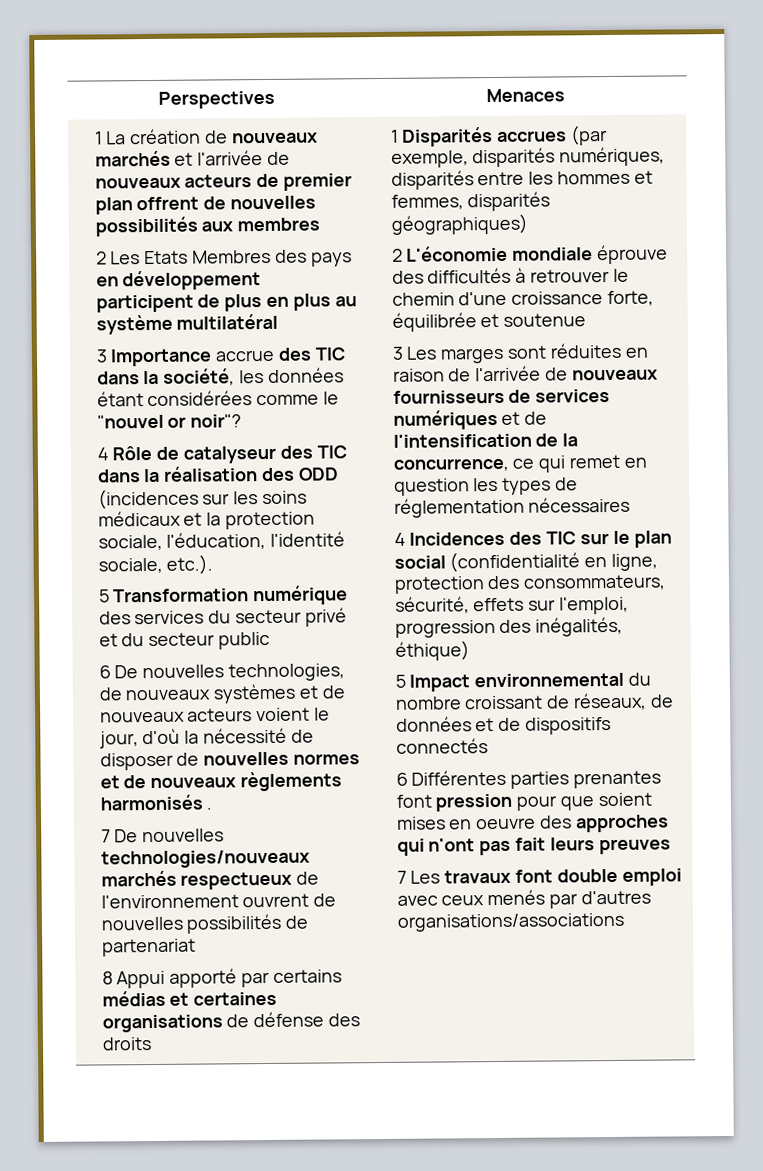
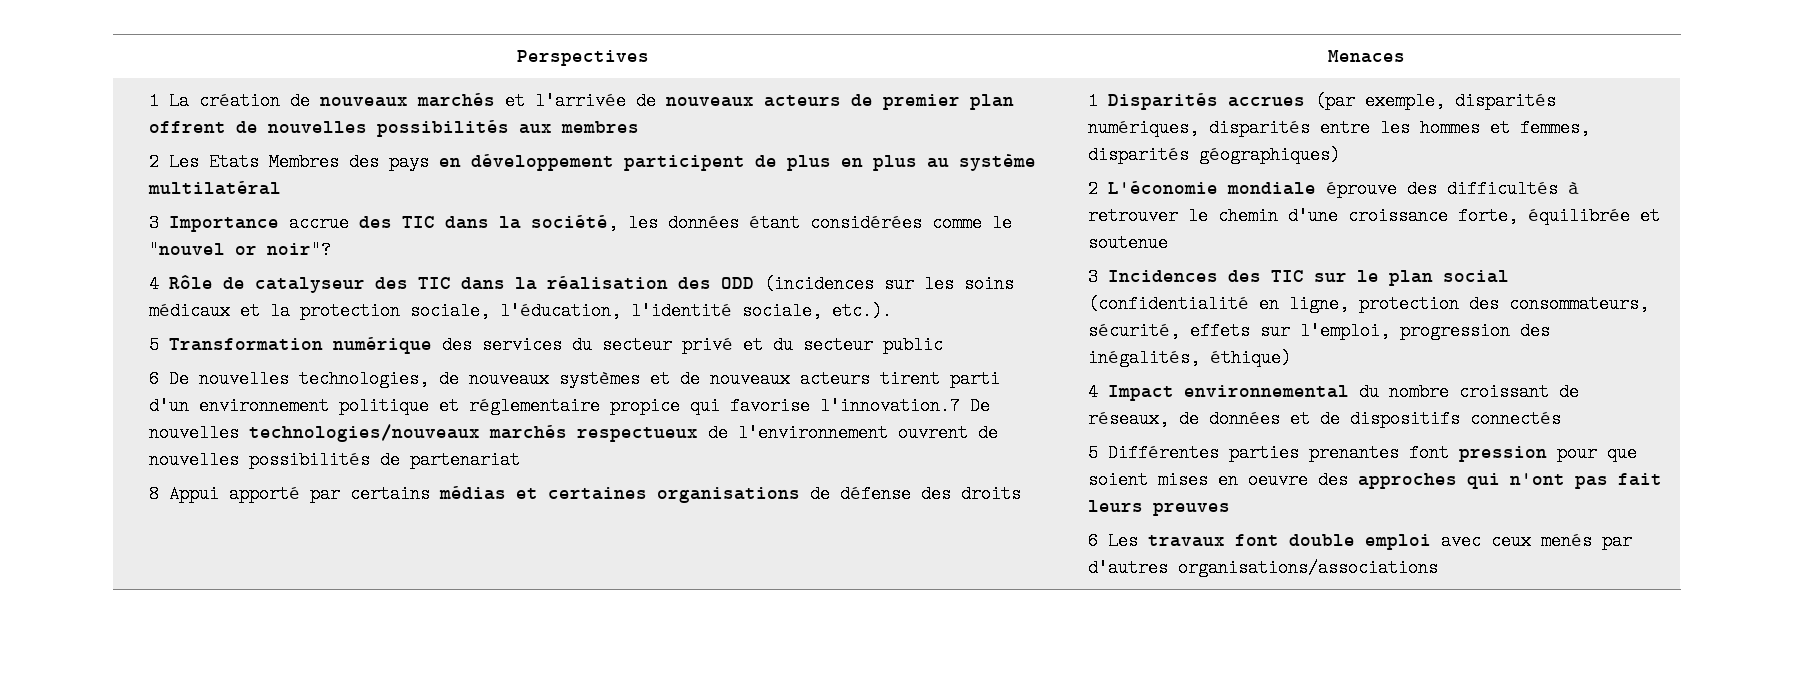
- 6 De nouvelles technologies, de nouveaux systèmes et de nouveaux acteurs voient le jour, d'où la nécessité de disposer de nouvelles normes et de nouveaux règlements harmonisés .
- 7 De nouvelles technologies/nouveaux marchés respectueux de l'environnement ouvrent de nouvelles possibilités de partenariat
+ 6 De nouvelles technologies, de nouveaux systèmes et de nouveaux acteurs tirent parti d'un environnement politique et réglementaire propice qui favorise l'innovation.7 De nouvelles technologies/nouveaux marchés respectueux de l'environnement ouvrent de nouvelles possibilités de partenariat
- 3 Les marges sont réduites en raison de l'arrivée de nouveaux fournisseurs de services numériques et de l'intensification de la concurrence, ce qui remet en question les types de réglementation nécessaires
- 4 Incidences des TIC sur le plan social (confidentialité en ligne, protection des consommateurs, sécurité, effets sur l'emploi, progression des inégalités, éthique)
+ 3 Incidences des TIC sur le plan social (confidentialité en ligne, protection des consommateurs, sécurité, effets sur l'emploi, progression des inégalités, éthique)
- 5 Impact environnemental du nombre croissant de réseaux, de données et de dispositifs connectés
+ 4 Impact environnemental du nombre croissant de réseaux, de données et de dispositifs connectés
- 6 Différentes parties prenantes font pression pour que soient mises en oeuvre des approches qui n'ont pas fait leurs preuves
+ 5 Différentes parties prenantes font pression pour que soient mises en oeuvre des approches qui n'ont pas fait leurs preuves
- 7 Les travaux font double emploi avec ceux menés par d'autres organisations/associations
+ 6 Les travaux font double emploi avec ceux menés par d'autres organisations/associations

